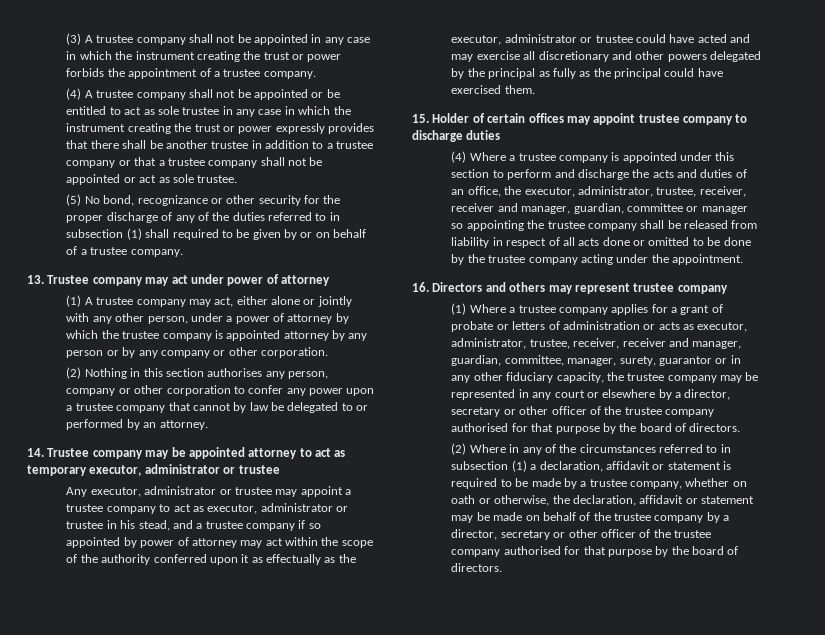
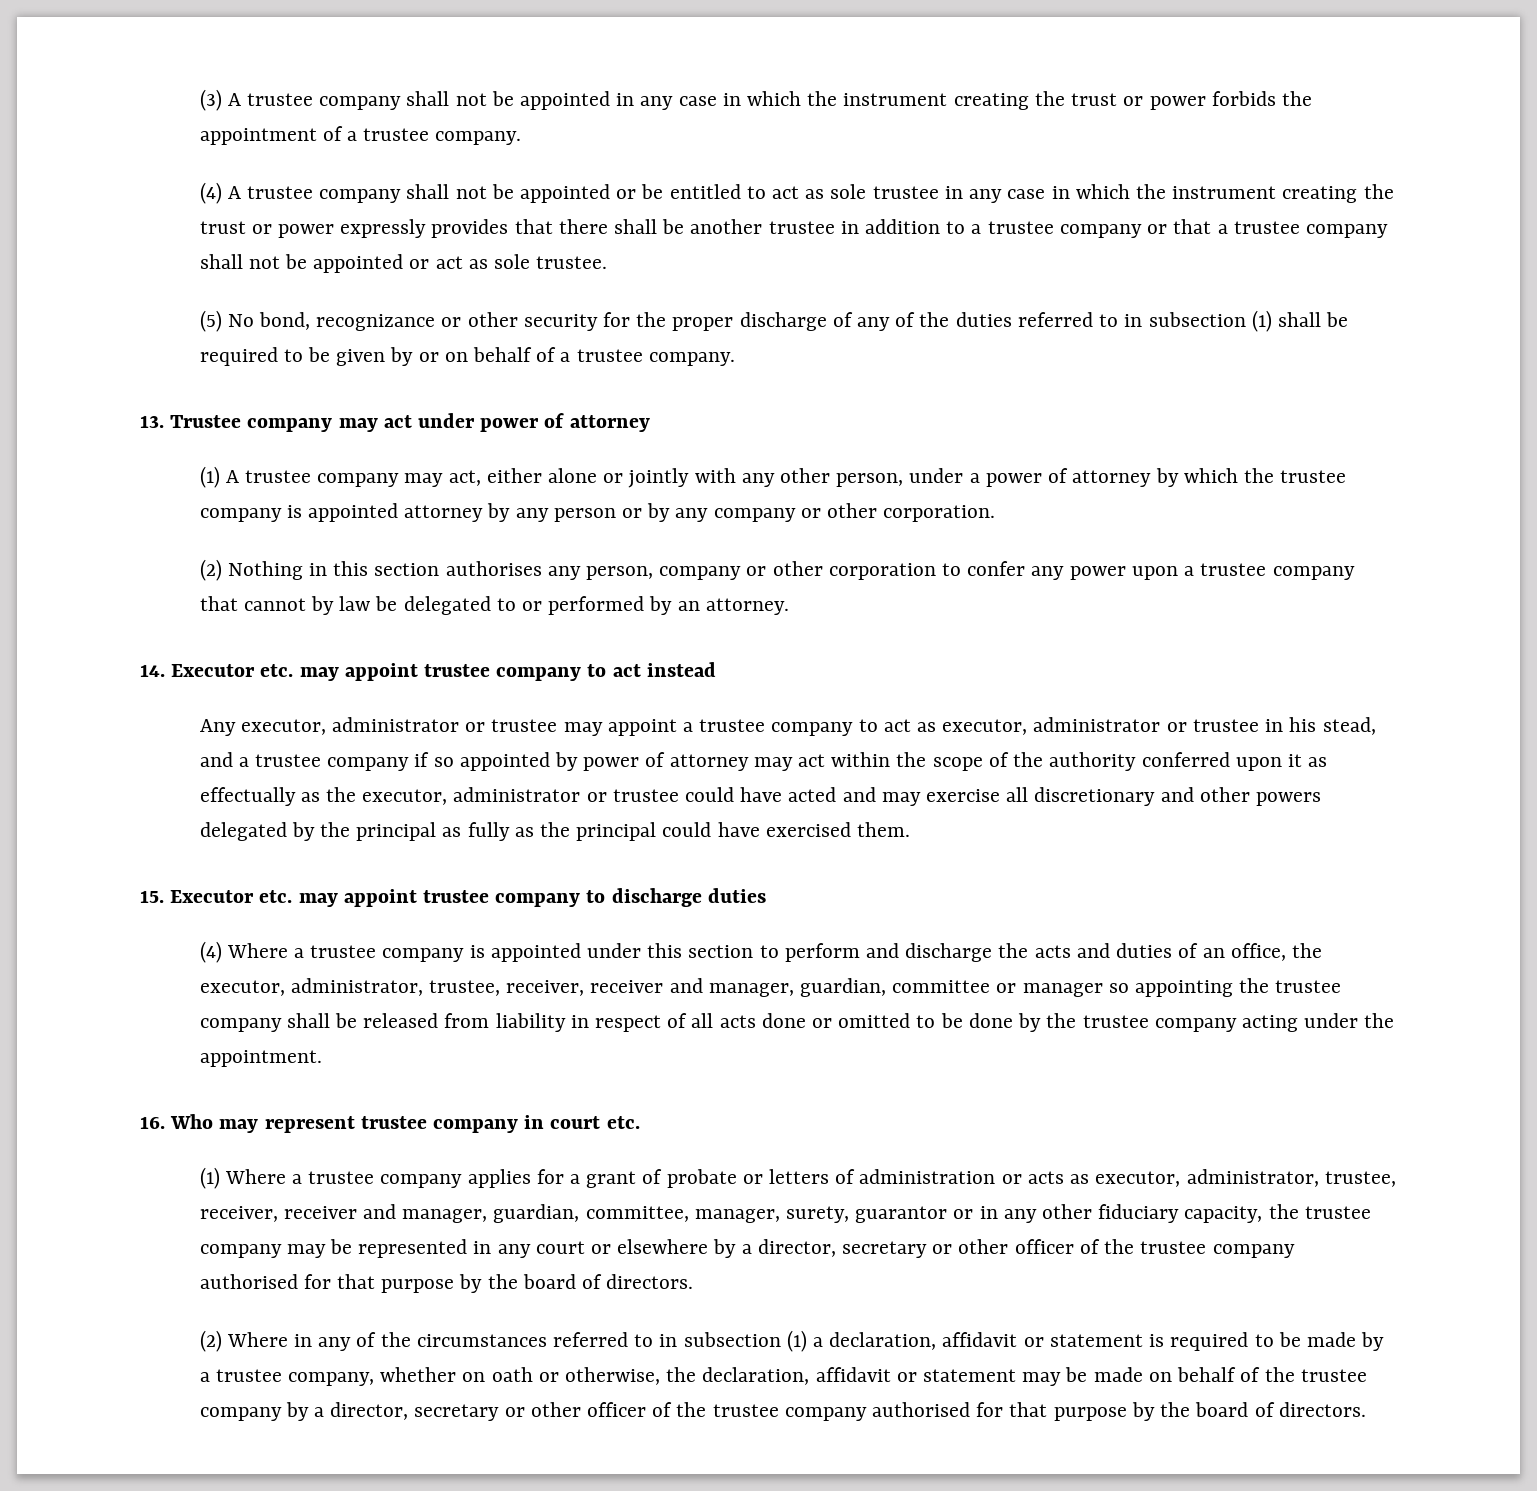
- (5) No bond, recognizance or other security for the proper discharge of any of the duties referred to in subsection (1) shall required to be given by or on behalf of a trustee company.
+ (5) No bond, recognizance or other security for the proper discharge of any of the duties referred to in subsection (1) shall be required to be given by or on behalf of a trustee company.
- 14. Trustee company may be appointed attorney to act as temporary executor, administrator or trustee
+ 14. Executor etc. may appoint trustee company to act instead
- 15. Holder of certain offices may appoint trustee company to discharge duties
+ 15. Executor etc. may appoint trustee company to discharge duties
- 16. Directors and others may represent trustee company
+ 16. Who may represent trustee company in court etc.

